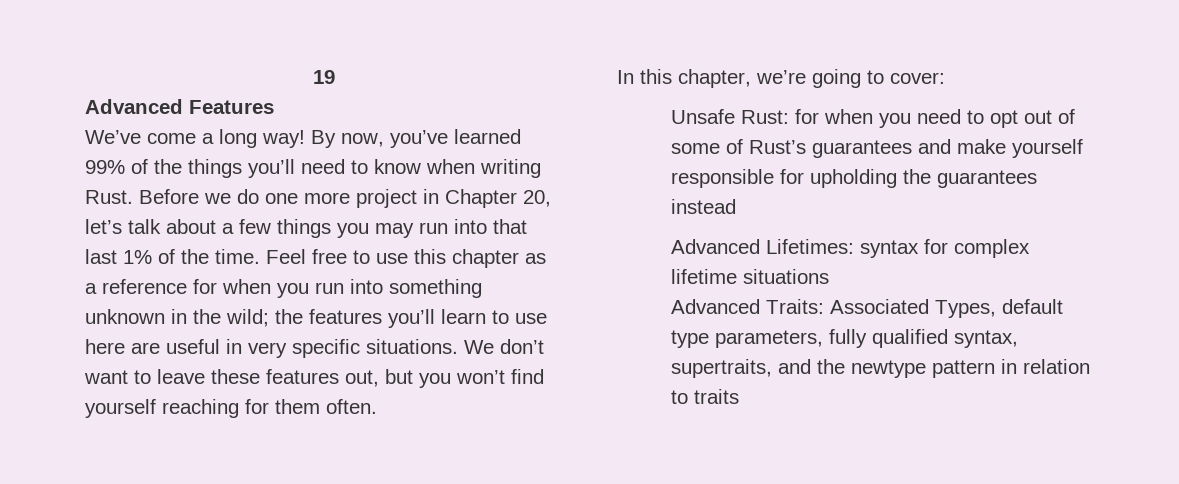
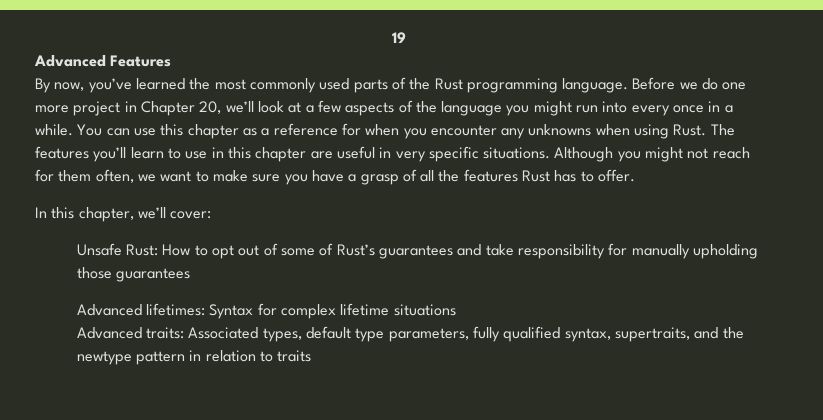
- We’ve come a long way! By now, you’ve learned 99% of the things you’ll need to know when writing Rust.
+ By now, you’ve learned the most commonly used parts of the Rust programming language.
- Before we do one more project in Chapter 20, let’s talk about a few things you may run into that last 1% of the time. Feel free to use this chapter as a reference for when you run into something unknown in the wild; the features you’ll learn to use here are useful in very specific situations.
+ Before we do one more project in Chapter 20, we’ll look at a few aspects of the language you might run into every once in a while. You can use this chapter as a reference for when you encounter any unknowns when using Rust. The features you’ll learn to use in this chapter are useful in very specific situations.
- We don’t want to leave these features out, but you won’t find yourself reaching for them often.
+ Although you might not reach for them often, we want to make sure you have a grasp of all the features Rust has to offer.
- In this chapter, we’re going to cover:
+ In this chapter, we’ll cover:
- Unsafe Rust: for when you need to opt out of some of Rust’s guarantees and make yourself responsible for upholding the guarantees instead
- Advanced Lifetimes: syntax for complex lifetime situations
+ Unsafe Rust: How to opt out of some of Rust’s guarantees and take responsibility for manually upholding those guarantees
+ Advanced lifetimes: Syntax for complex lifetime situations
- Advanced Traits: Associated Types, default type parameters, fully qualified syntax, supertraits, and the newtype pattern in relation to traits
+ Advanced traits: Associated types, default type parameters, fully qualified syntax, supertraits, and the newtype pattern in relation to traits

